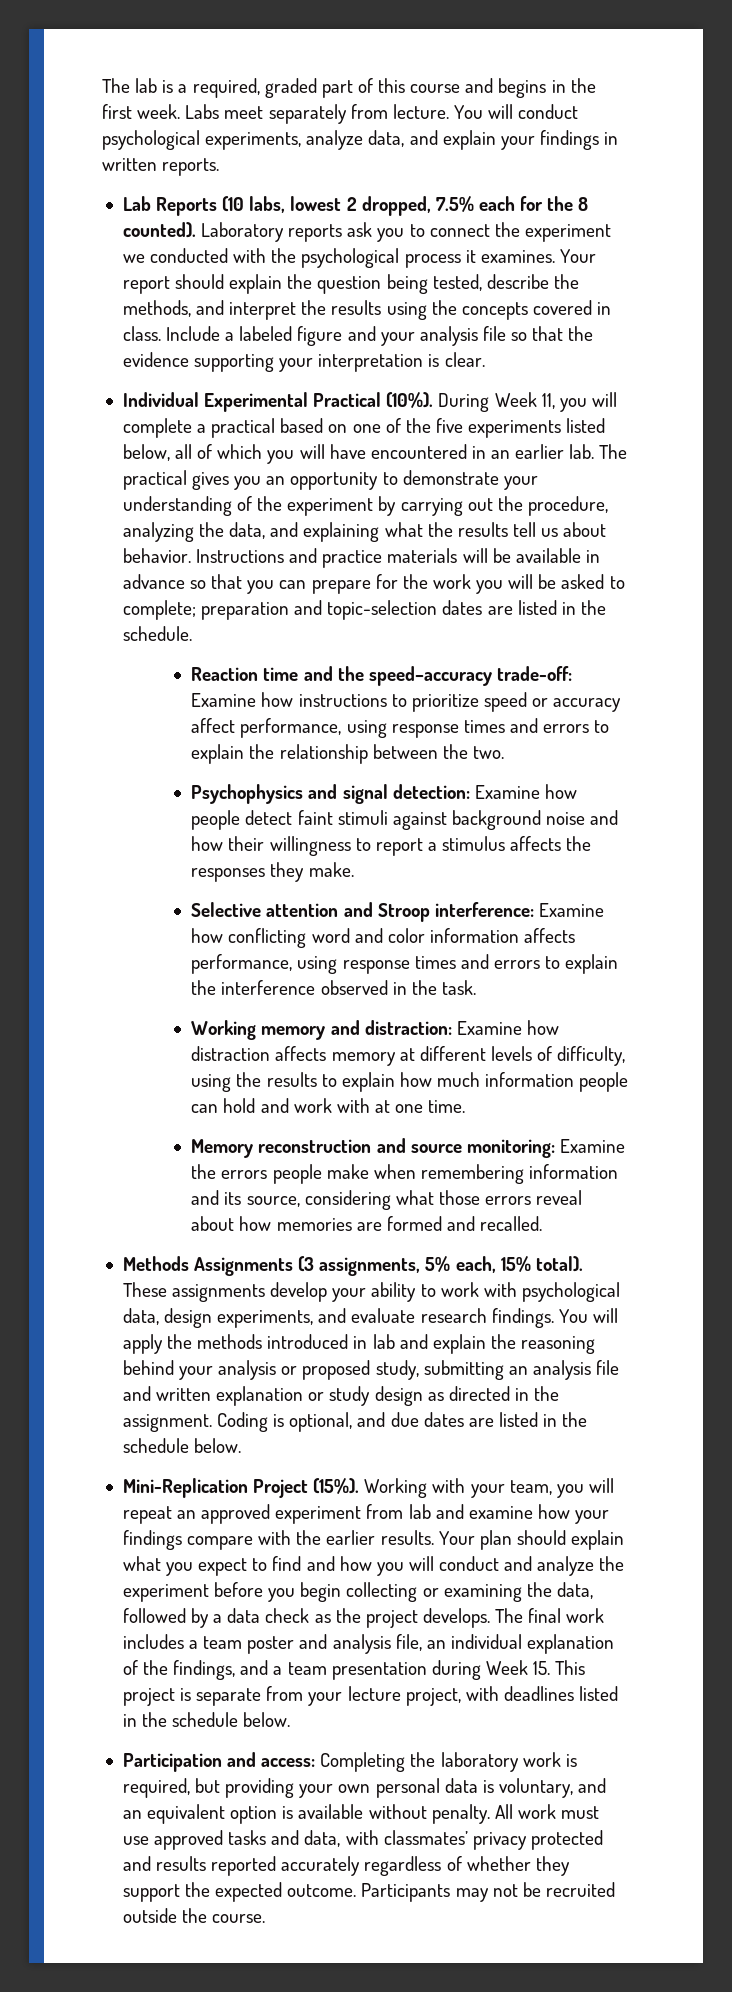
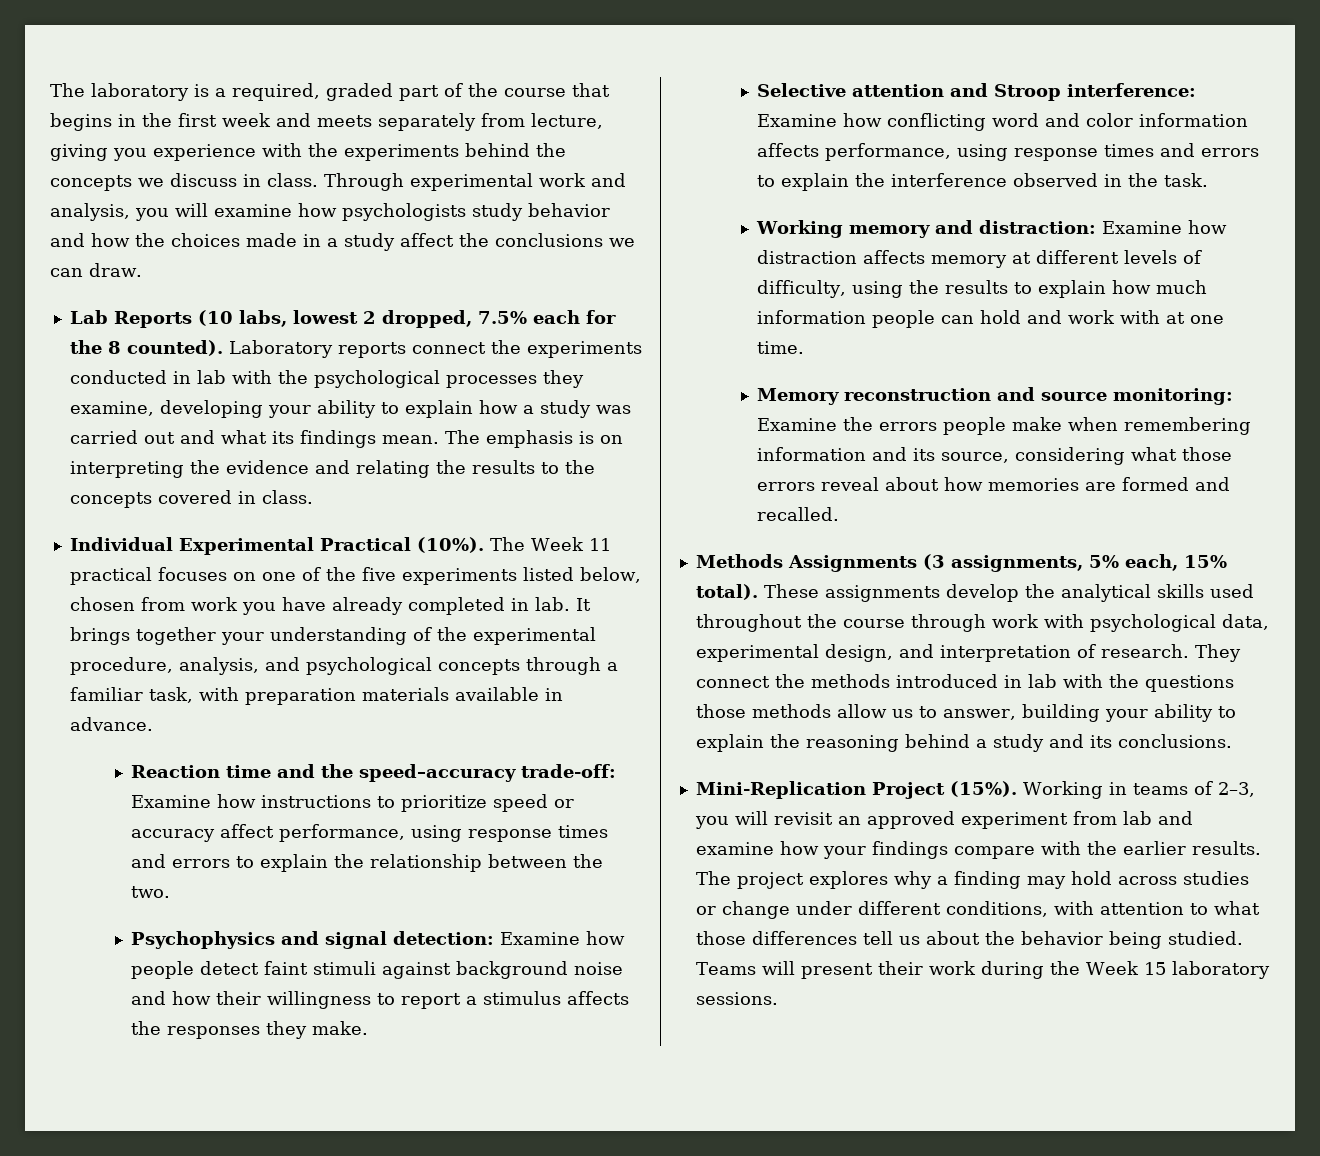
- The lab is a required, graded part of this course and begins in the first week. Labs meet separately from lecture. You will conduct psychological experiments, analyze data, and explain your findings in written reports.
+ The laboratory is a required, graded part of the course that begins in the first week and meets separately from lecture, giving you experience with the experiments behind the concepts we discuss in class. Through experimental work and analysis, you will examine how psychologists study behavior and how the choices made in a study affect the conclusions we can draw.
- Laboratory reports ask you to connect the experiment we conducted with the psychological process it examines. Your report should explain the question being tested, describe the methods, and interpret the results using the concepts covered in class. Include a labeled figure and your analysis file so that the evidence supporting your interpretation is clear.
- Individual Experimental Practical (10%). During Week 11, you will complete a practical based on one of the five experiments listed below, all of which you will have encountered in an earlier lab. The practical gives you an opportunity to demonstrate your understanding of the experiment by carrying out the procedure, analyzing the data, and explaining what the results tell us about behavior. Instructions and practice materials will be available in advance so that you can prepare for the work you will be asked to complete; preparation and topic-selection dates are listed in the schedule.
+ Laboratory reports connect the experiments conducted in lab with the psychological processes they examine, developing your ability to explain how a study was carried out and what its findings mean. The emphasis is on interpreting the evidence and relating the results to the concepts covered in class.
+ Individual Experimental Practical (10%). The Week 11 practical focuses on one of the five experiments listed below, chosen from work you have already completed in lab. It brings together your understanding of the experimental procedure, analysis, and psychological concepts through a familiar task, with preparation materials available in advance.
- These assignments develop your ability to work with psychological data, design experiments, and evaluate research findings. You will apply the methods introduced in lab and explain the reasoning behind your analysis or proposed study, submitting an analysis file and written explanation or study design as directed in the assignment. Coding is optional, and due dates are listed in the schedule below.
+ These assignments develop the analytical skills used throughout the course through work with psychological data, experimental design, and interpretation of research. They connect the methods introduced in lab with the questions those methods allow us to answer, building your ability to explain the reasoning behind a study and its conclusions.
- Working with your team, you will repeat an approved experiment from lab and examine how your findings compare with the earlier results.
+ Working in teams of 2–3, you will revisit an approved experiment from lab and examine how your findings compare with the earlier results.
- Your plan should explain what you expect to find and how you will conduct and analyze the experiment before you begin collecting or examining the data, followed by a data check as the project develops. The final work includes a team poster and analysis file, an individual explanation of the findings, and a team presentation during Week 15. This project is separate from your lecture project, with deadlines listed in the schedule below.
- Participation and access: Completing the laboratory work is required, but providing your own personal data is voluntary, and an equivalent option is available without penalty. All work must use approved tasks and data, with classmates’ privacy protected and results reported accurately regardless of whether they support the expected outcome. Participants may not be recruited outside the course.
+ The project explores why a finding may hold across studies or change under different conditions, with attention to what those differences tell us about the behavior being studied. Teams will present their work during the Week 15 laboratory sessions.

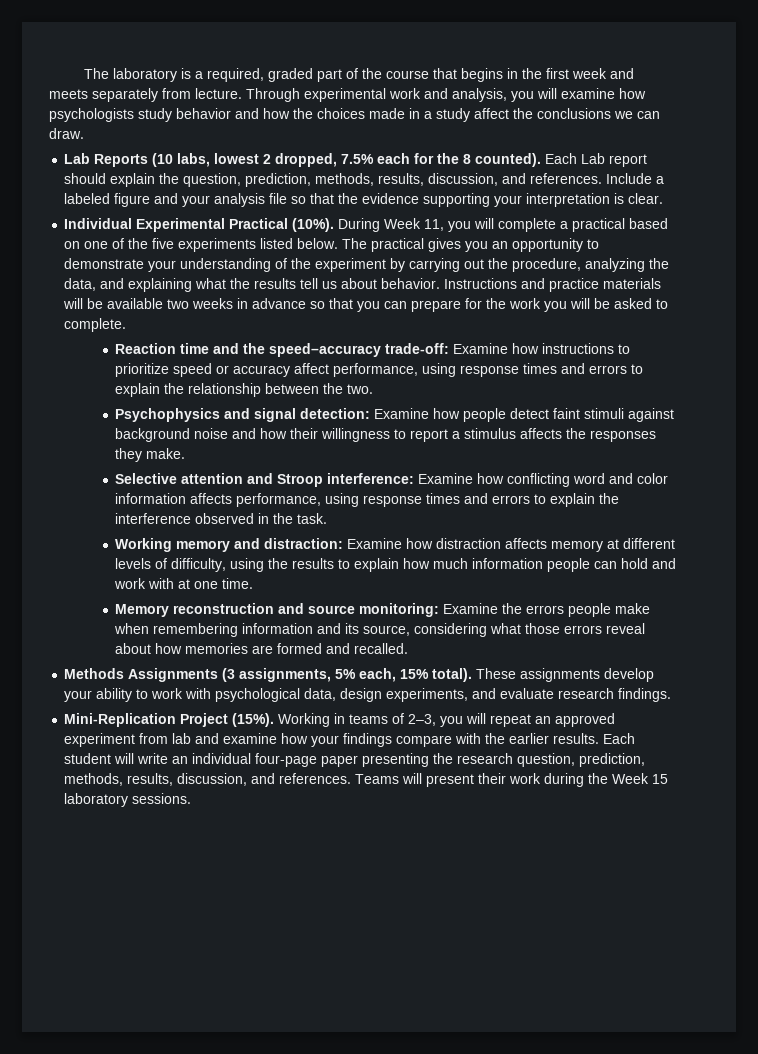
- The laboratory is a required, graded part of the course that begins in the first week and meets separately from lecture, giving you experience with the experiments behind the concepts we discuss in class.
+ The laboratory is a required, graded part of the course that begins in the first week and meets separately from lecture.
- Laboratory reports connect the experiments conducted in lab with the psychological processes they examine, developing your ability to explain how a study was carried out and what its findings mean. The emphasis is on interpreting the evidence and relating the results to the concepts covered in class.
- Individual Experimental Practical (10%). The Week 11 practical focuses on one of the five experiments listed below, chosen from work you have already completed in lab. It brings together your understanding of the experimental procedure, analysis, and psychological concepts through a familiar task, with preparation materials available in advance.
+ Each Lab report should explain the question, prediction, methods, results, discussion, and references. Include a labeled figure and your analysis file so that the evidence supporting your interpretation is clear.
+ Individual Experimental Practical (10%). During Week 11, you will complete a practical based on one of the five experiments listed below. The practical gives you an opportunity to demonstrate your understanding of the experiment by carrying out the procedure, analyzing the data, and explaining what the results tell us about behavior. Instructions and practice materials will be available two weeks in advance so that you can prepare for the work you will be asked to complete.
- These assignments develop the analytical skills used throughout the course through work with psychological data, experimental design, and interpretation of research. They connect the methods introduced in lab with the questions those methods allow us to answer, building your ability to explain the reasoning behind a study and its conclusions.
+ These assignments develop your ability to work with psychological data, design experiments, and evaluate research findings.
- Working in teams of 2–3, you will revisit an approved experiment from lab and examine how your findings compare with the earlier results.
+ Working in teams of 2–3, you will repeat an approved experiment from lab and examine how your findings compare with the earlier results.
- The project explores why a finding may hold across studies or change under different conditions, with attention to what those differences tell us about the behavior being studied.
+ Each student will write an individual four-page paper presenting the research question, prediction, methods, results, discussion, and references.

